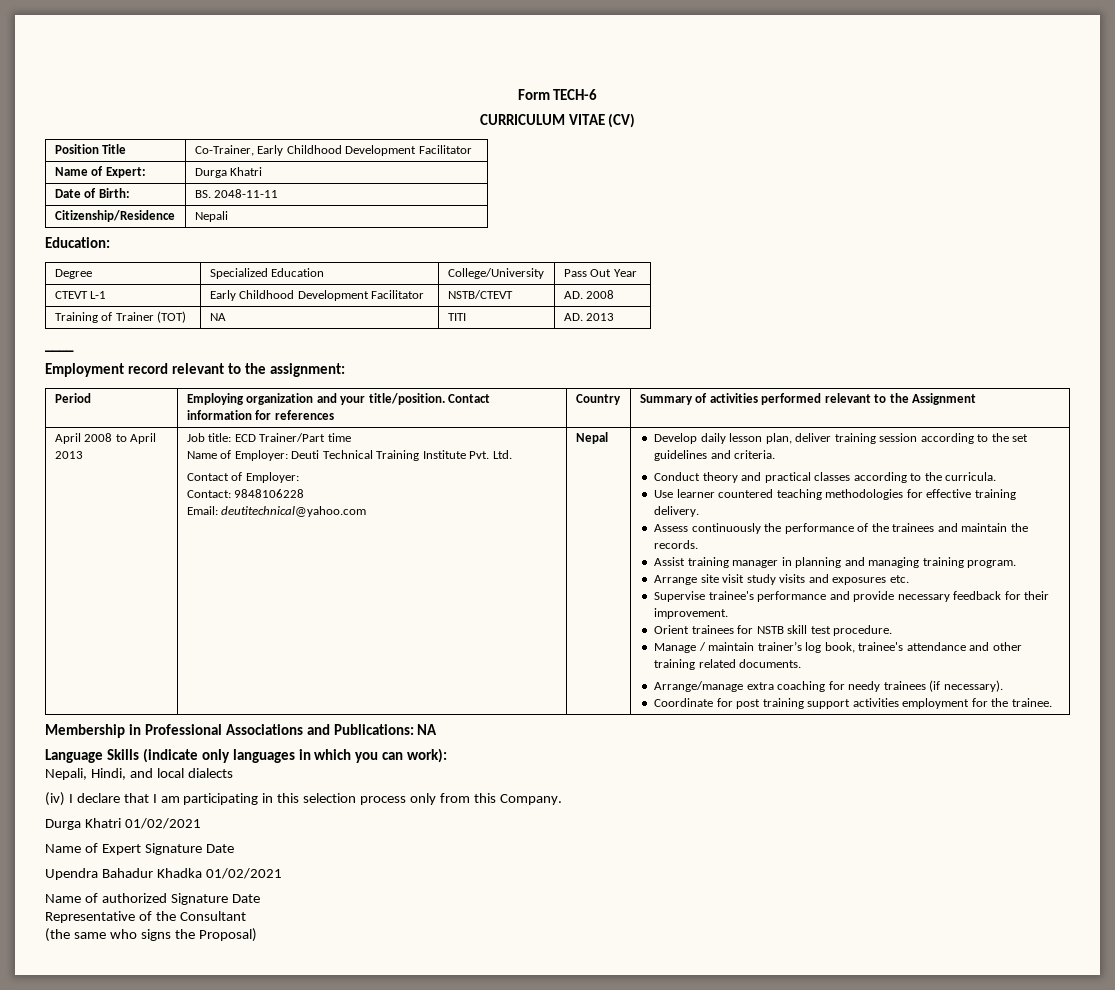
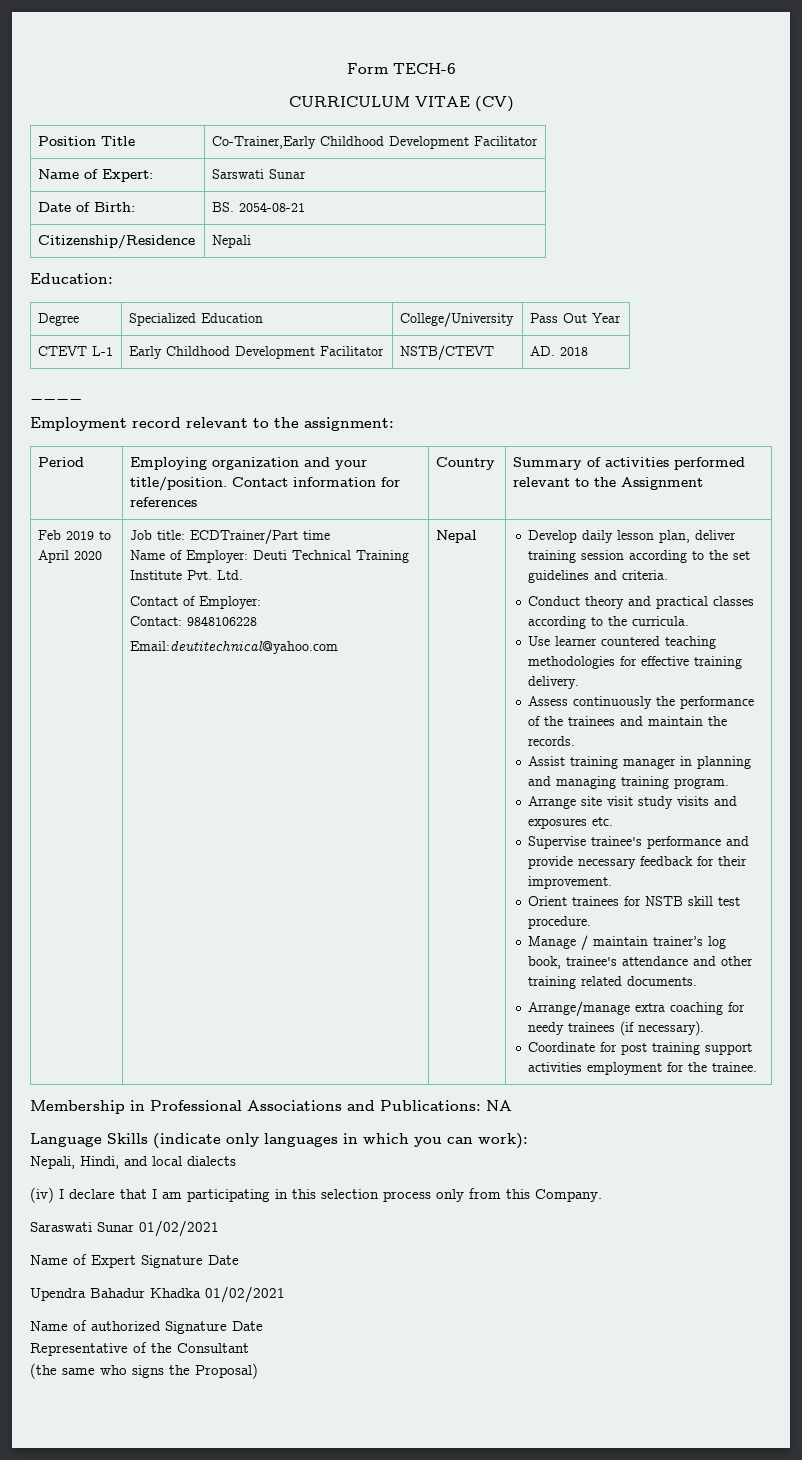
- Position Title | Co-Trainer, Early Childhood Development Facilitator
+ Position Title | Co-Trainer,Early Childhood Development Facilitator
- Name of Expert: | Durga Khatri
+ Name of Expert: | Sarswati Sunar
- Date of Birth: | BS. 2048-11-11
+ Date of Birth: | BS. 2054-08-21
- CTEVT L-1 | Early Childhood Development Facilitator | NSTB/CTEVT | AD. 2008
- Training of Trainer (TOT) | NA | TITI | AD. 2013
+ CTEVT L-1 | Early Childhood Development Facilitator | NSTB/CTEVT | AD. 2018
- April 2008 to April 2013
+ Feb 2019 to April 2020
- Job title: ECD Trainer/Part time
+ Job title: ECDTrainer/Part time
- Email: deutitechnical@yahoo.com
+ Email:deutitechnical@yahoo.com
- Durga Khatri 01/02/2021
+ Saraswati Sunar 01/02/2021

